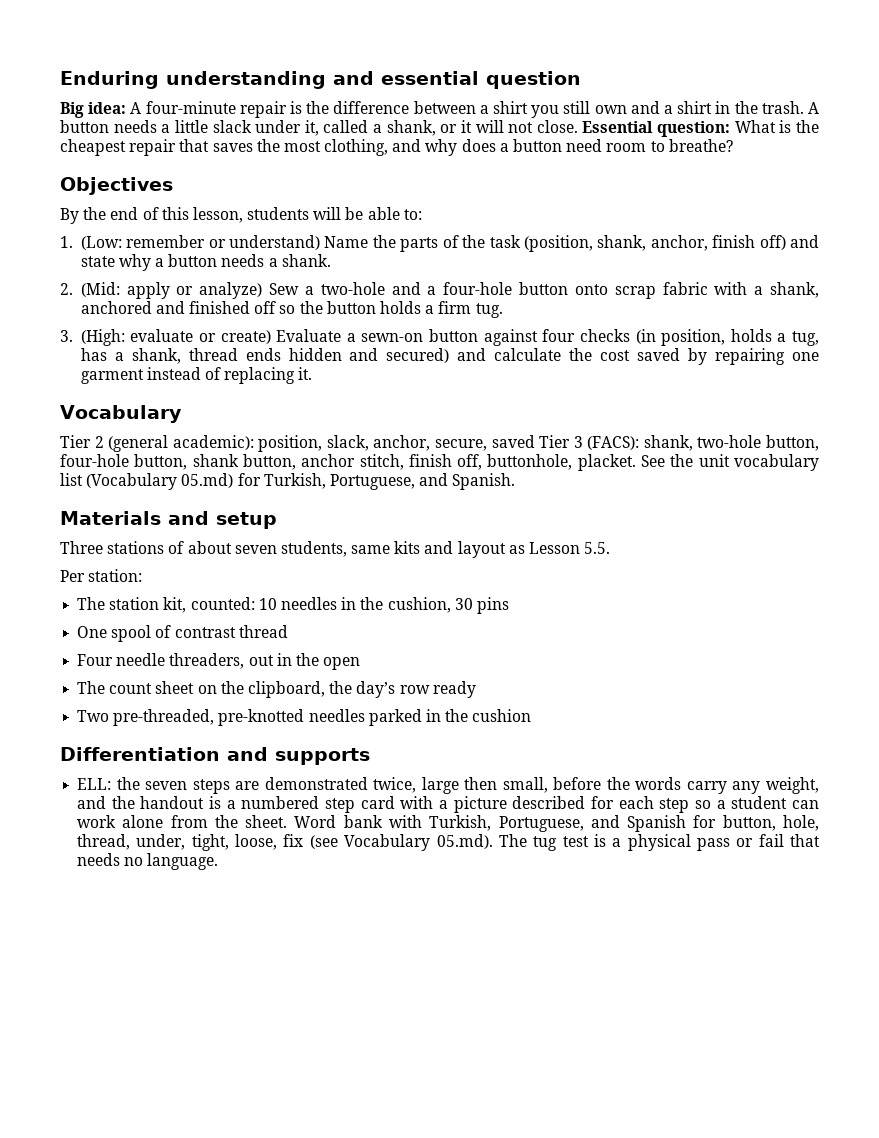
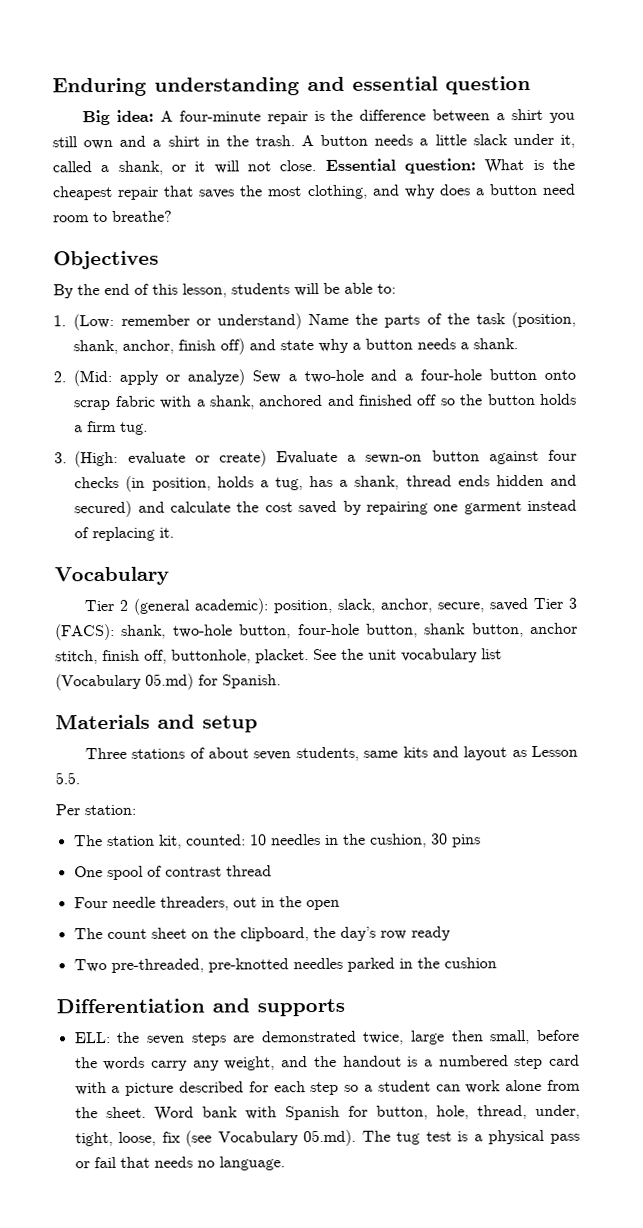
- See the unit vocabulary list (Vocabulary 05.md) for Turkish, Portuguese, and Spanish.
+ See the unit vocabulary list (Vocabulary 05.md) for Spanish.
- Word bank with Turkish, Portuguese, and Spanish for button, hole, thread, under, tight, loose, fix (see Vocabulary 05.md). The tug test is a physical pass or fail that needs no language.
+ Word bank with Spanish for button, hole, thread, under, tight, loose, fix (see Vocabulary 05.md). The tug test is a physical pass or fail that needs no language.

